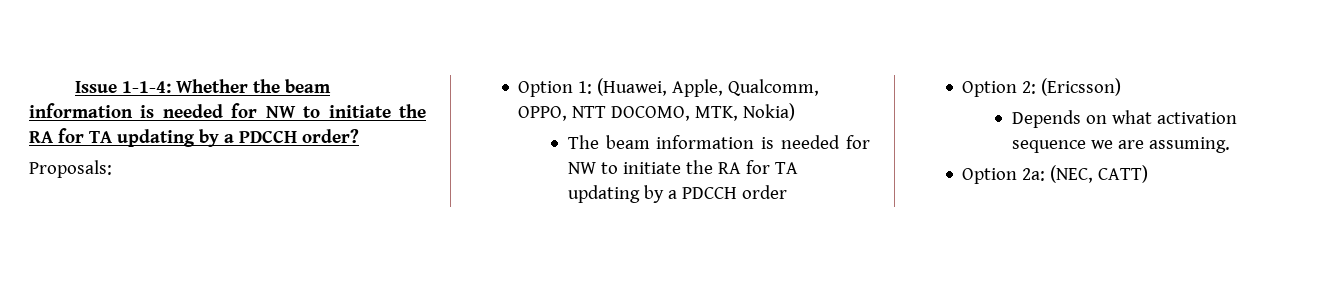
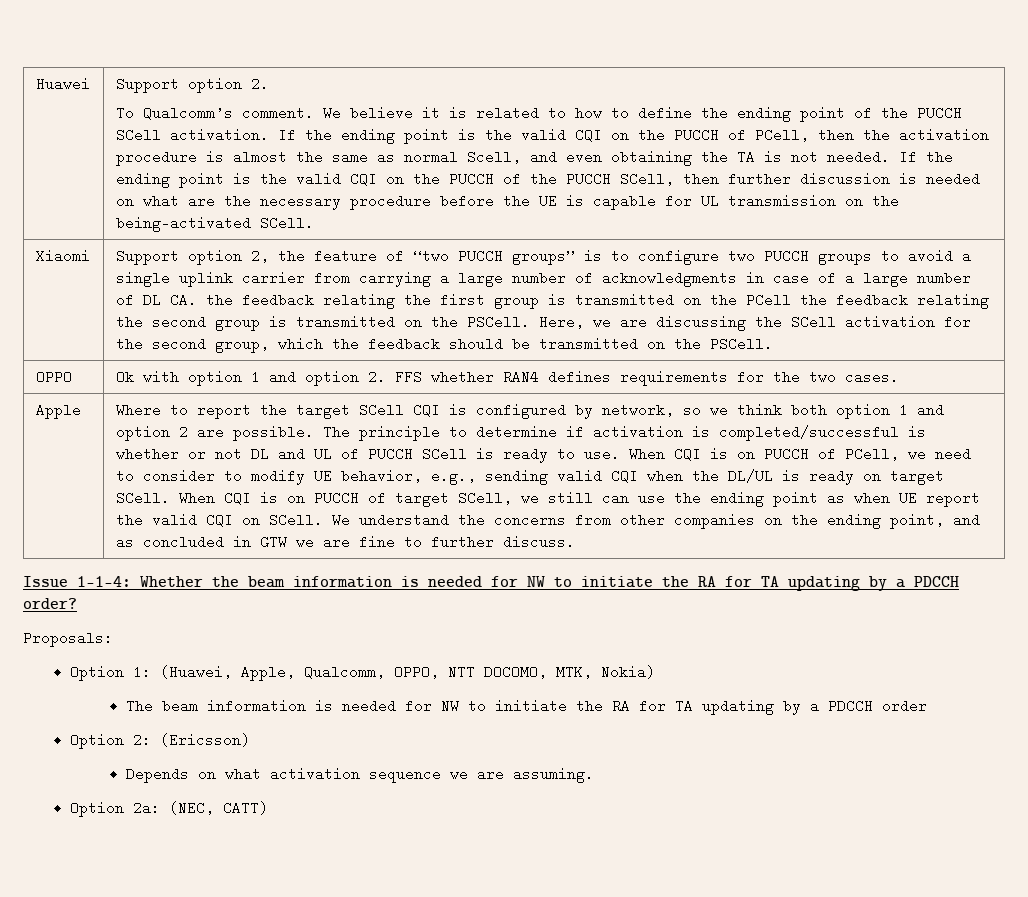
+ Huawei | Support option 2.
+ To Qualcomm’s comment. We believe it is related to how to define the ending point of the PUCCH SCell activation. If the ending point is the valid CQI on the PUCCH of PCell, then the activation procedure is almost the same as normal Scell, and even obtaining the TA is not needed. If the ending point is the valid CQI on the PUCCH of the PUCCH SCell, then further discussion is needed on what are the necessary procedure before the UE is capable for UL transmission on the being-activated SCell.
+ Xiaomi | Support option 2, the feature of “two PUCCH groups” is to configure two PUCCH groups to avoid a single uplink carrier from carrying a large number of acknowledgments in case of a large number of DL CA. the feedback relating the first group is transmitted on the PCell the feedback relating the second group is transmitted on the PSCell. Here, we are discussing the SCell activation for the second group, which the feedback should be transmitted on the PSCell.
+ OPPO | Ok with option 1 and option 2. FFS whether RAN4 defines requirements for the two cases.
+ Apple | Where to report the target SCell CQI is configured by network, so we think both option 1 and option 2 are possible. The principle to determine if activation is completed/successful is whether or not DL and UL of PUCCH SCell is ready to use. When CQI is on PUCCH of PCell, we need to consider to modify UE behavior, e.g., sending valid CQI when the DL/UL is ready on target SCell. When CQI is on PUCCH of target SCell, we still can use the ending point as when UE report the valid CQI on SCell. We understand the concerns from other companies on the ending point, and as concluded in GTW we are fine to further discuss.

